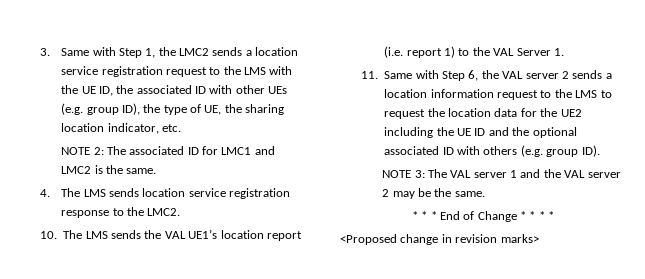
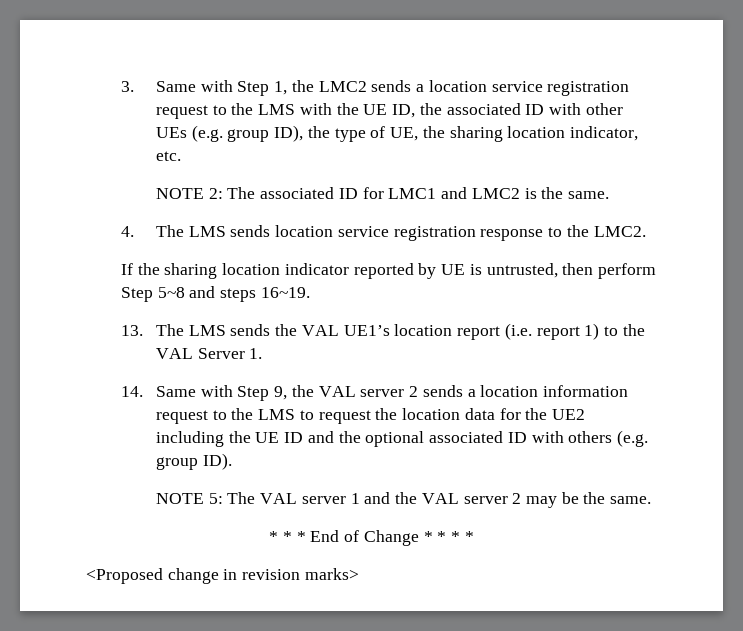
- 10. The LMS sends the VAL UE1’s location report (i.e. report 1) to the VAL Server 1.
+ If the sharing location indicator reported by UE is untrusted, then perform Step 5~8 and steps 16~19.
+ 13. The LMS sends the VAL UE1’s location report (i.e. report 1) to the VAL Server 1.
- 11. Same with Step 6, the VAL server 2 sends a location information request to the LMS to request the location data for the UE2 including the UE ID and the optional associated ID with others (e.g. group ID).
+ 14. Same with Step 9, the VAL server 2 sends a location information request to the LMS to request the location data for the UE2 including the UE ID and the optional associated ID with others (e.g. group ID).
- NOTE 3: The VAL server 1 and the VAL server 2 may be the same.
+ NOTE 5: The VAL server 1 and the VAL server 2 may be the same.

